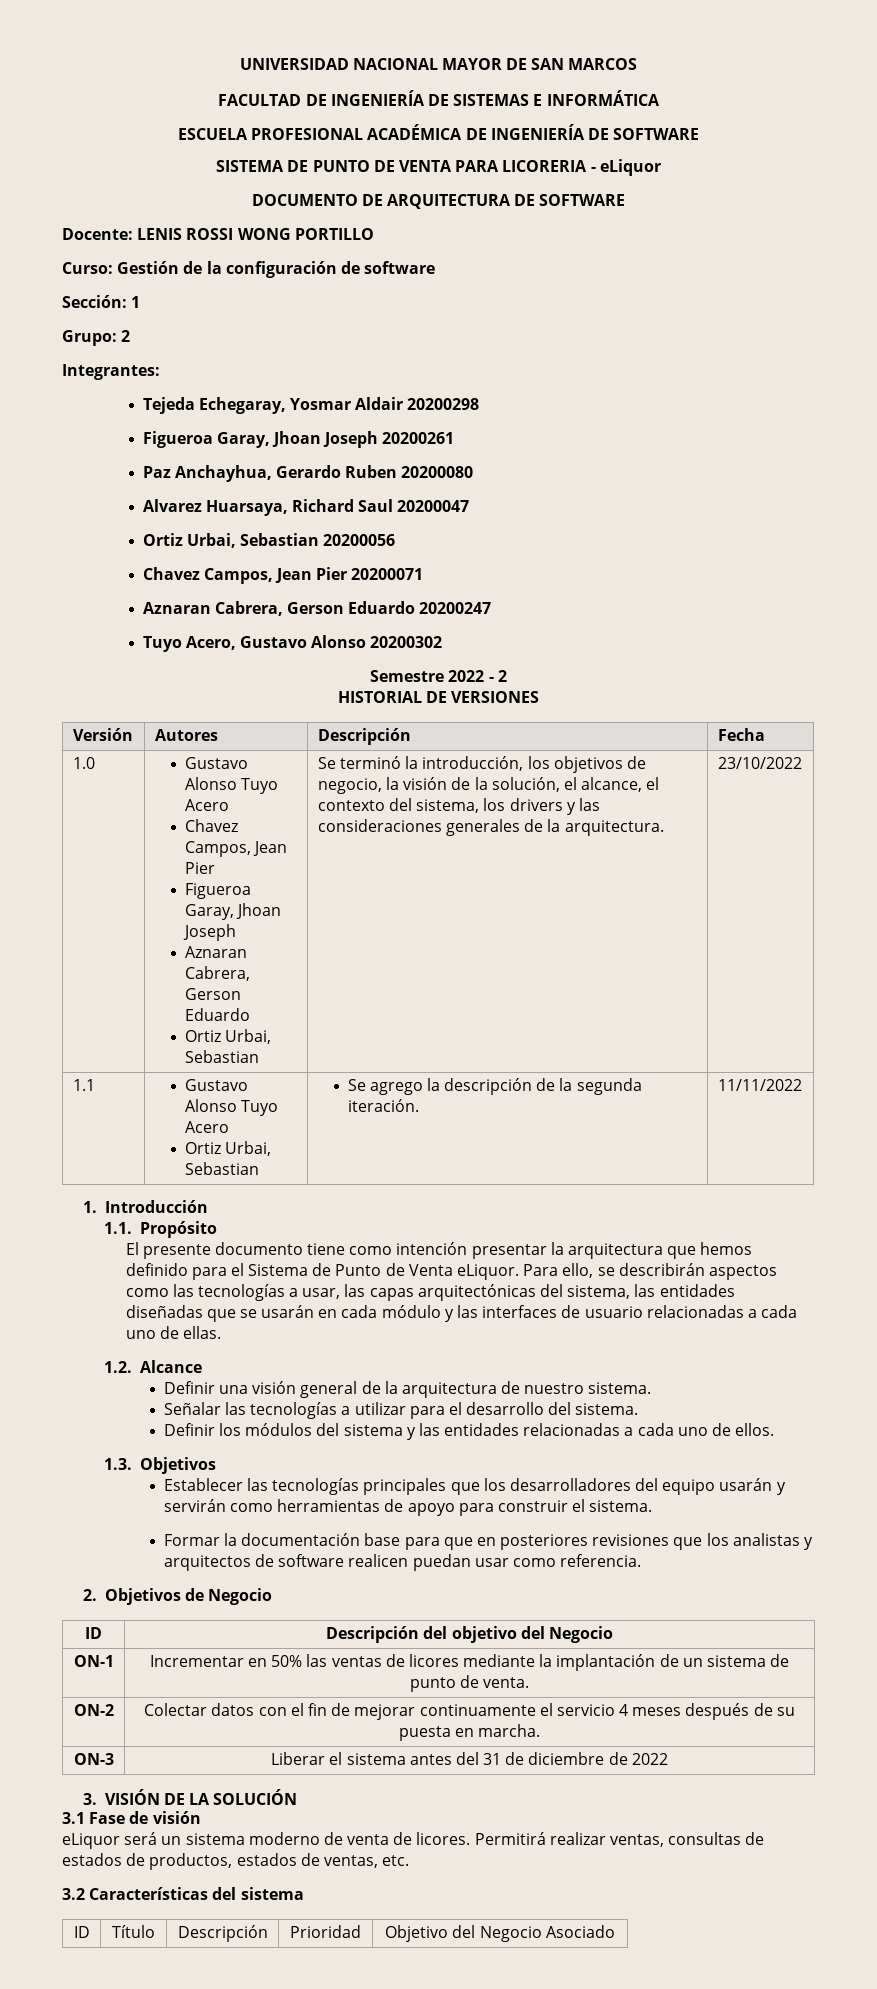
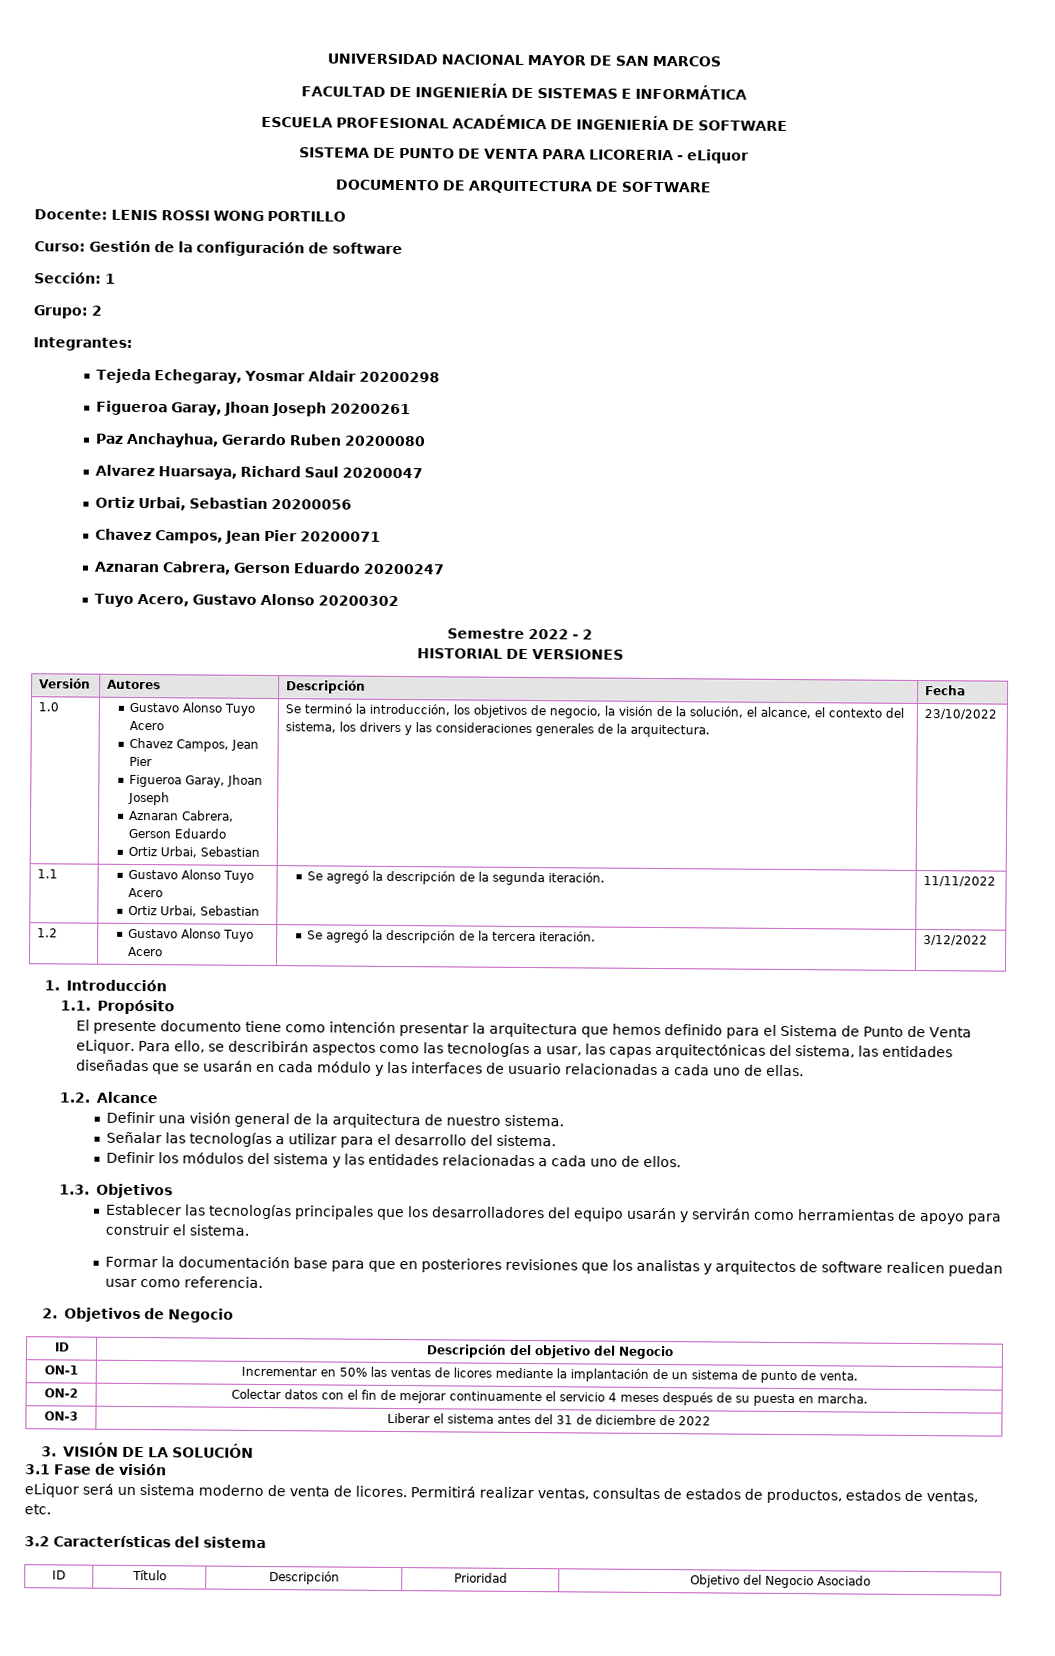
  1.1 | Gustavo Alonso Tuyo Acero
- Ortiz Urbai, Sebastian | Se agrego la descripción de la segunda iteración. | 11/11/2022
+ Ortiz Urbai, Sebastian | Se agregó la descripción de la segunda iteración. | 11/11/2022
+ 1.2 | Gustavo Alonso Tuyo Acero | Se agregó la descripción de la tercera iteración. | 3/12/2022

